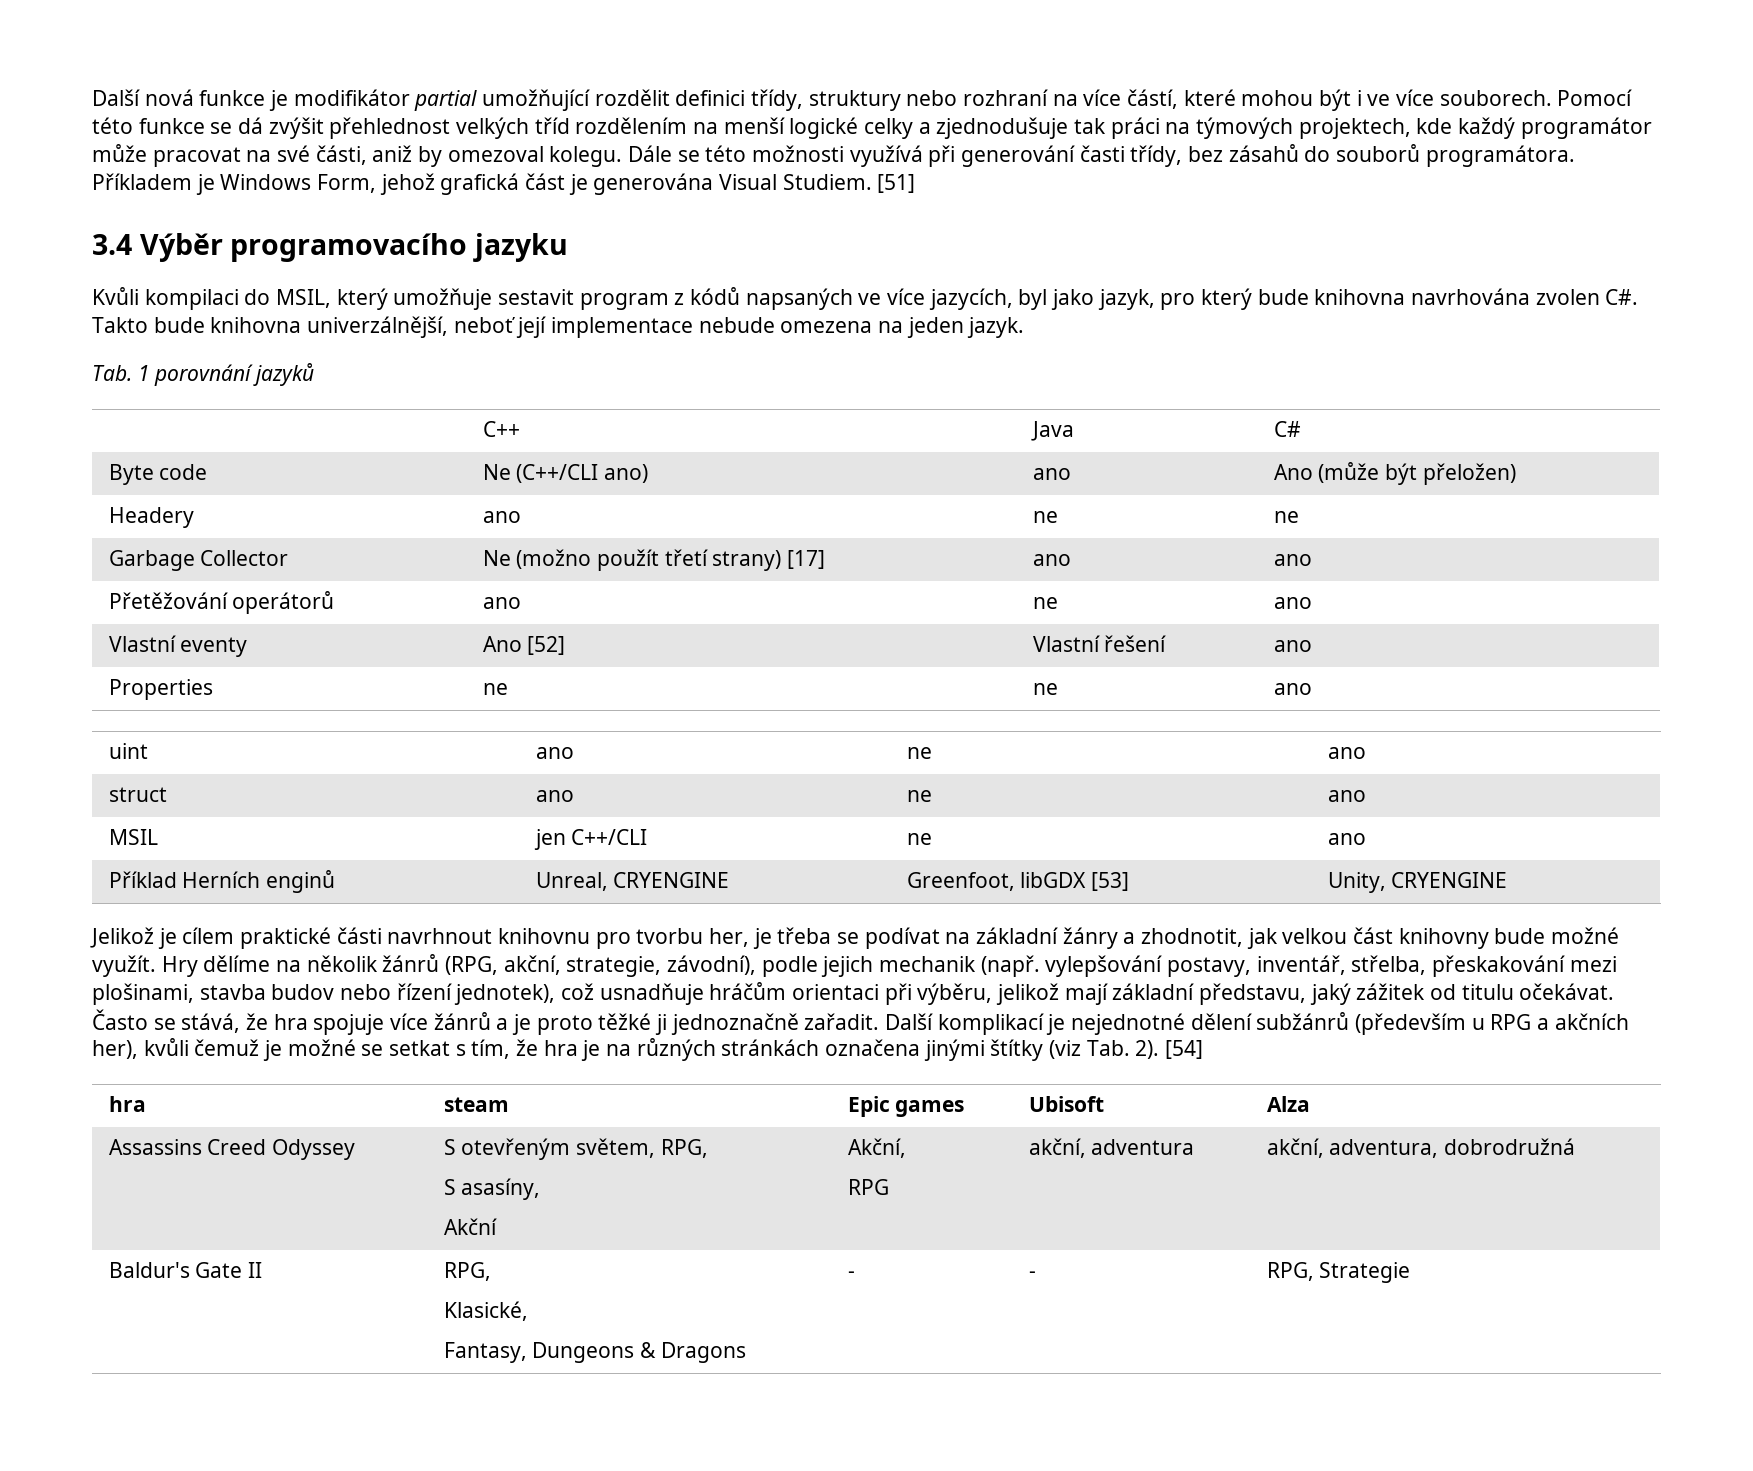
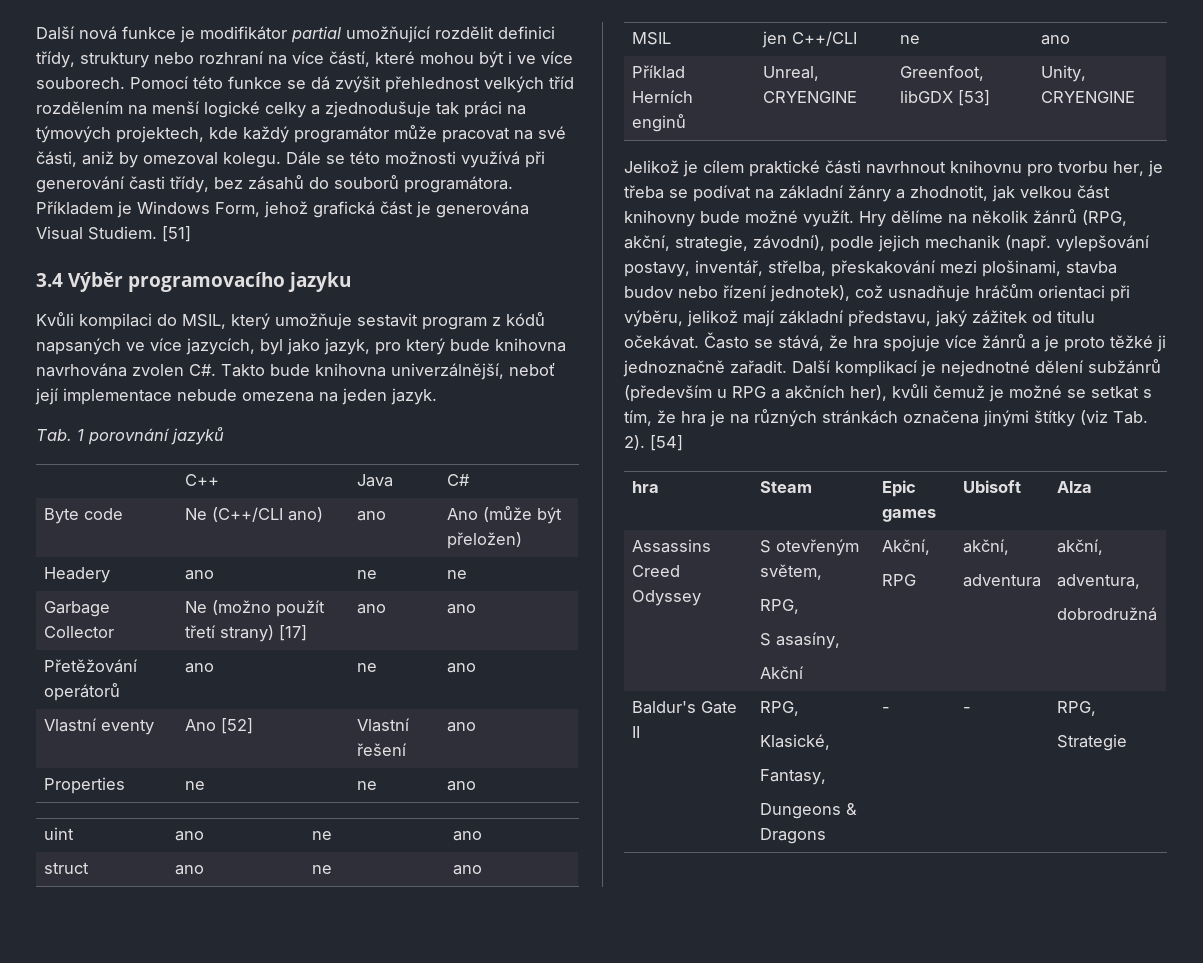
- hra | steam | Epic games | Ubisoft | Alza
+ hra | Steam | Epic games | Ubisoft | Alza
- Assassins Creed Odyssey | S otevřeným světem, RPG,
+ Assassins Creed Odyssey | S otevřeným světem,
+ RPG,
  S asasíny,
  Akční | Akční,
- RPG | akční, adventura | akční, adventura, dobrodružná
+ RPG | akční,
+ adventura | akční,
+ adventura,
+ dobrodružná
  Baldur's Gate II | RPG,
  Klasické,
- Fantasy, Dungeons & Dragons | - | - | RPG, Strategie
+ Fantasy,
+ Dungeons & Dragons | - | - | RPG,
+ Strategie

